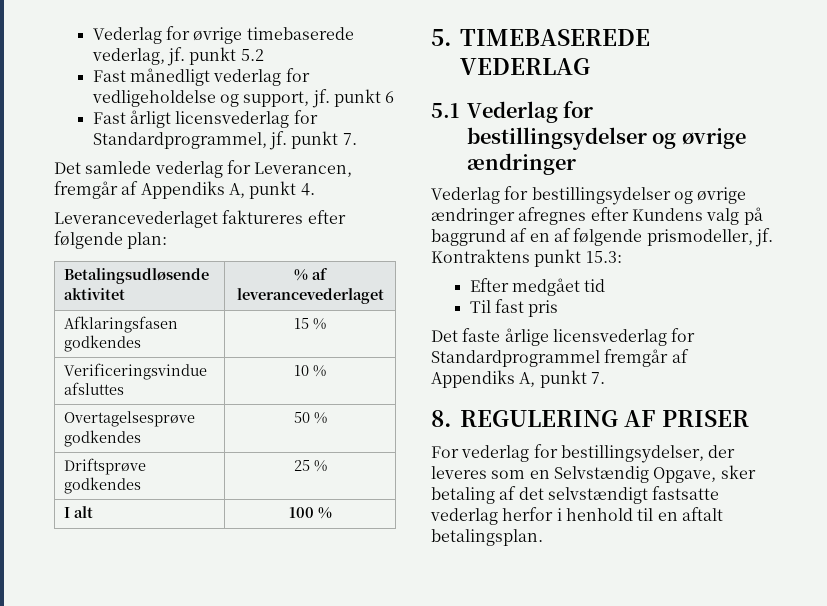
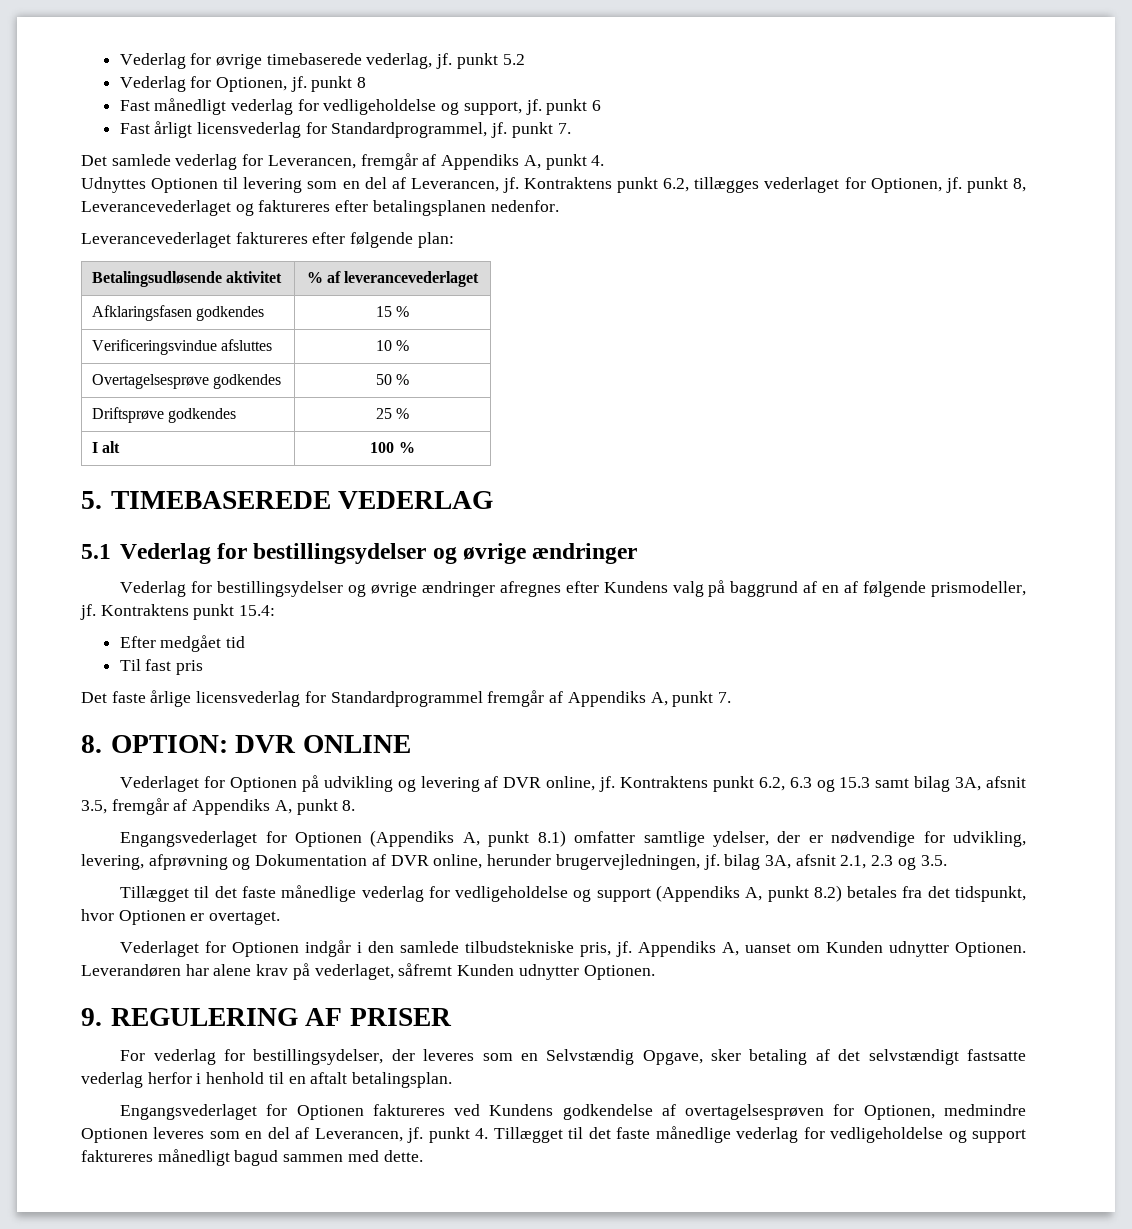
+ Vederlag for Optionen, jf. punkt 8
+ Udnyttes Optionen til levering som en del af Leverancen, jf. Kontraktens punkt 6.2, tillægges vederlaget for Optionen, jf. punkt 8, Leverancevederlaget og faktureres efter betalingsplanen nedenfor.
- Kontraktens punkt 15.3:
+ Kontraktens punkt 15.4:
- 8. REGULERING AF PRISER
+ 8. OPTION: DVR ONLINE
+ Vederlaget for Optionen på udvikling og levering af DVR online, jf. Kontraktens punkt 6.2, 6.3 og 15.3 samt bilag 3A, afsnit 3.5, fremgår af Appendiks A, punkt 8.
+ Engangsvederlaget for Optionen (Appendiks A, punkt 8.1) omfatter samtlige ydelser, der er nødvendige for udvikling, levering, afprøvning og Dokumentation af DVR online, herunder brugervejledningen, jf. bilag 3A, afsnit 2.1, 2.3 og 3.5.
+ Tillægget til det faste månedlige vederlag for vedligeholdelse og support (Appendiks A, punkt 8.2) betales fra det tidspunkt, hvor Optionen er overtaget.
+ Vederlaget for Optionen indgår i den samlede tilbudstekniske pris, jf. Appendiks A, uanset om Kunden udnytter Optionen. Leverandøren har alene krav på vederlaget, såfremt Kunden udnytter Optionen.
+ 9. REGULERING AF PRISER
+ Engangsvederlaget for Optionen faktureres ved Kundens godkendelse af overtagelsesprøven for Optionen, medmindre Optionen leveres som en del af Leverancen, jf. punkt 4. Tillægget til det faste månedlige vederlag for vedligeholdelse og support faktureres månedligt bagud sammen med dette.

